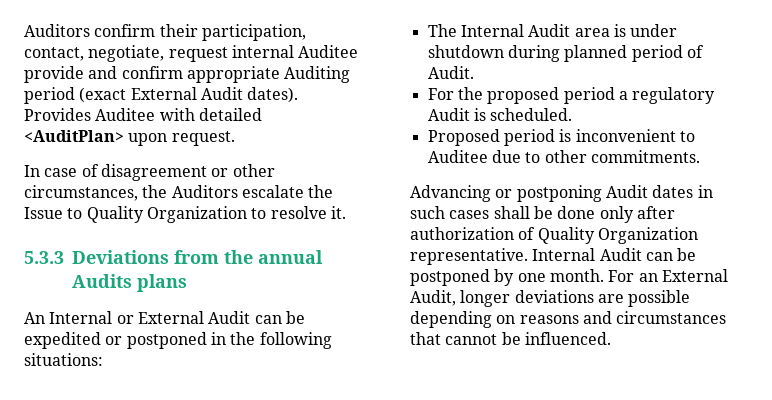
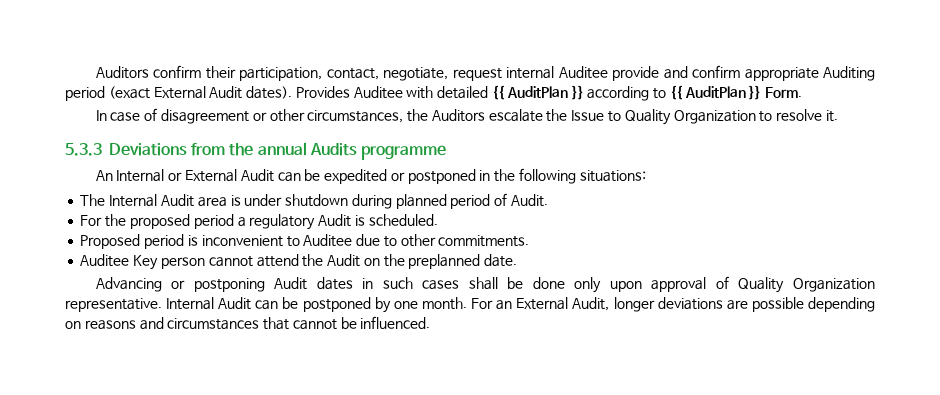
- Provides Auditee with detailed <AuditPlan> upon request.
+ Provides Auditee with detailed {{ AuditPlan }} according to {{ AuditPlan }} Form.
- 5.3.3 Deviations from the annual Audits plans
+ 5.3.3 Deviations from the annual Audits programme
+ Auditee Key person cannot attend the Audit on the preplanned date.
- Advancing or postponing Audit dates in such cases shall be done only after authorization of Quality Organization representative.
+ Advancing or postponing Audit dates in such cases shall be done only upon approval of Quality Organization representative.

